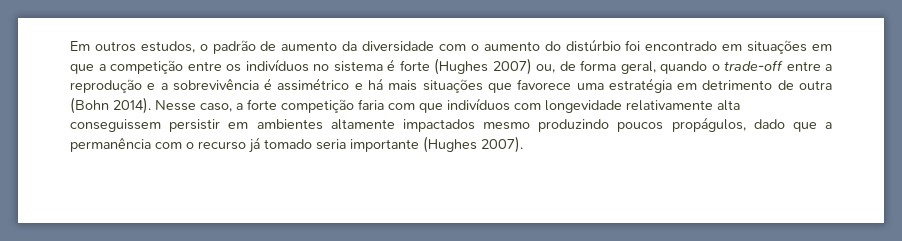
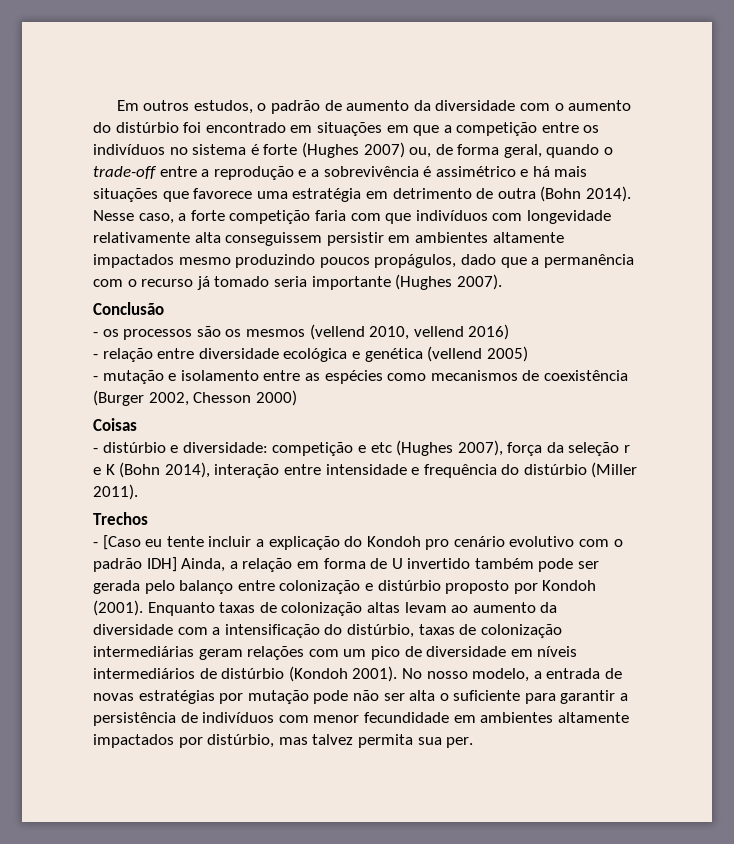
+ Conclusão
+ - os processos são os mesmos (vellend 2010, vellend 2016)
+ - relação entre diversidade ecológica e genética (vellend 2005)
+ - mutação e isolamento entre as espécies como mecanismos de coexistência (Burger 2002, Chesson 2000)
+ Coisas
+ - distúrbio e diversidade: competição e etc (Hughes 2007), força da seleção r e K (Bohn 2014), interação entre intensidade e frequência do distúrbio (Miller 2011).
+ Trechos
+ - [Caso eu tente incluir a explicação do Kondoh pro cenário evolutivo com o padrão IDH] Ainda, a relação em forma de U invertido também pode ser gerada pelo balanço entre colonização e distúrbio proposto por Kondoh (2001). Enquanto taxas de colonização altas levam ao aumento da diversidade com a intensificação do distúrbio, taxas de colonização intermediárias geram relações com um pico de diversidade em níveis intermediários de distúrbio (Kondoh 2001). No nosso modelo, a entrada de novas estratégias por mutação pode não ser alta o suficiente para garantir a persistência de indivíduos com menor fecundidade em ambientes altamente impactados por distúrbio, mas talvez permita sua per.

